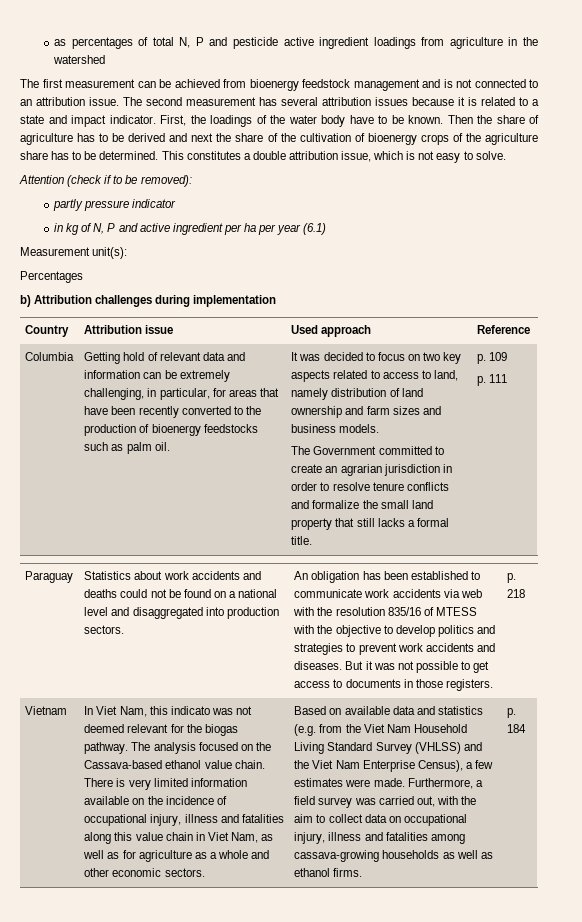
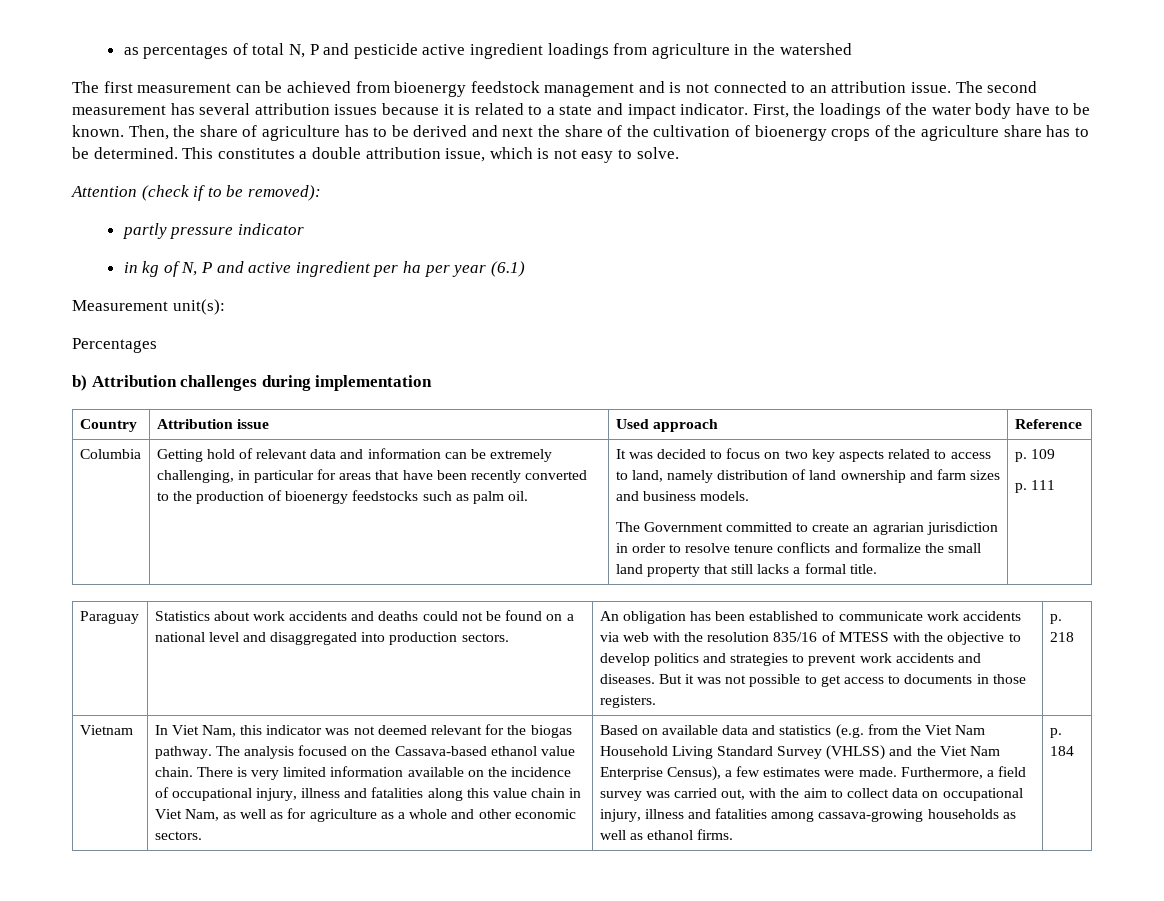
- Then the share of agriculture has to be derived and next the share of the cultivation of bioenergy crops of the agriculture share has to be determined.
+ Then, the share of agriculture has to be derived and next the share of the cultivation of bioenergy crops of the agriculture share has to be determined.
- Getting hold of relevant data and information can be extremely challenging, in particular, for areas that have been recently converted to the production of bioenergy feedstocks such as palm oil.
+ Getting hold of relevant data and information can be extremely challenging, in particular for areas that have been recently converted to the production of bioenergy feedstocks such as palm oil.
- In Viet Nam, this indicato was not deemed relevant for the biogas pathway.
+ In Viet Nam, this indicator was not deemed relevant for the biogas pathway.

